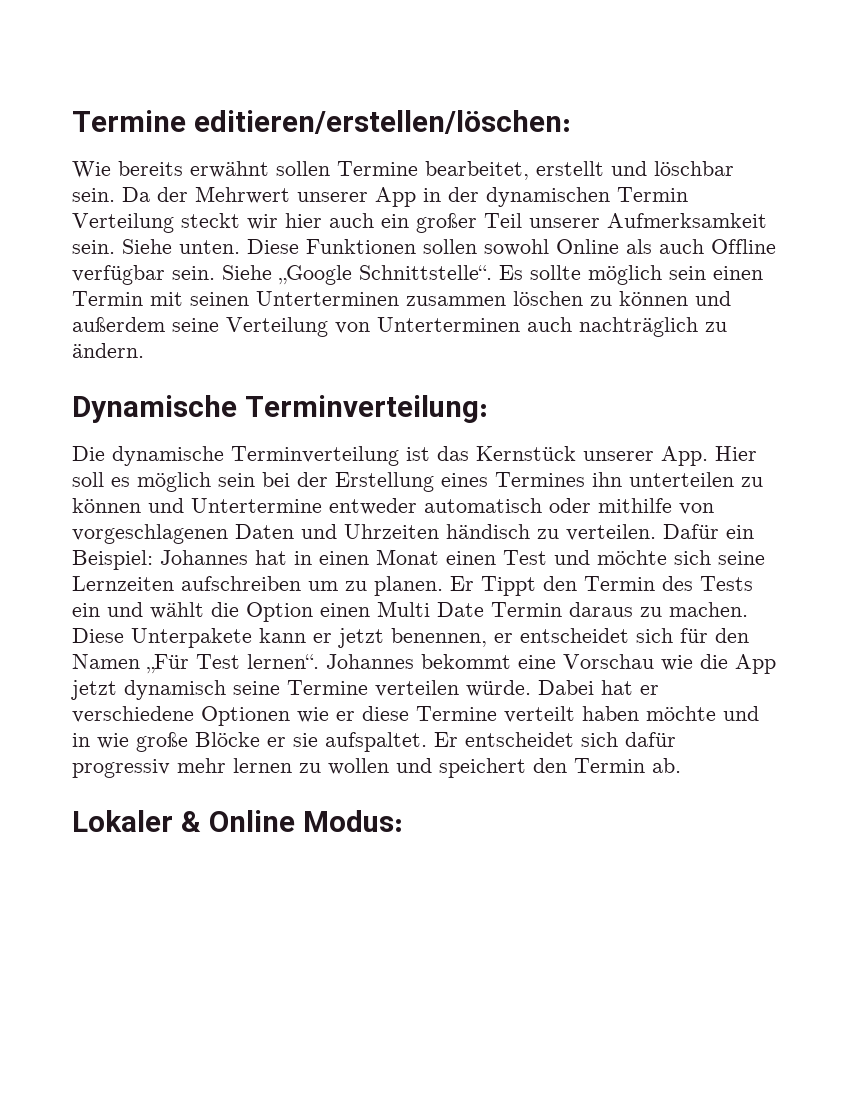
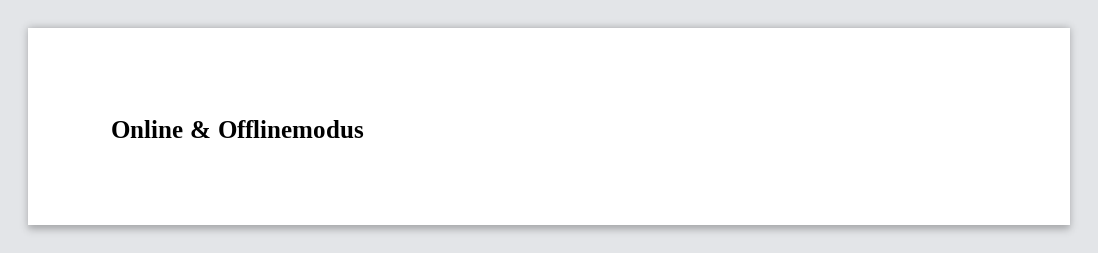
- Termine editieren/erstellen/löschen:
- Wie bereits erwähnt sollen Termine bearbeitet, erstellt und löschbar sein. Da der Mehrwert unserer App in der dynamischen Termin Verteilung steckt wir hier auch ein großer Teil unserer Aufmerksamkeit sein. Siehe unten. Diese Funktionen sollen sowohl Online als auch Offline verfügbar sein. Siehe „Google Schnittstelle“. Es sollte möglich sein einen Termin mit seinen Unterterminen zusammen löschen zu können und außerdem seine Verteilung von Unterterminen auch nachträglich zu ändern.
- Dynamische Terminverteilung:
- Die dynamische Terminverteilung ist das Kernstück unserer App. Hier soll es möglich sein bei der Erstellung eines Termines ihn unterteilen zu können und Untertermine entweder automatisch oder mithilfe von vorgeschlagenen Daten und Uhrzeiten händisch zu verteilen. Dafür ein Beispiel: Johannes hat in einen Monat einen Test und möchte sich seine Lernzeiten aufschreiben um zu planen. Er Tippt den Termin des Tests ein und wählt die Option einen Multi Date Termin daraus zu machen. Diese Unterpakete kann er jetzt benennen, er entscheidet sich für den Namen „Für Test lernen“. Johannes bekommt eine Vorschau wie die App jetzt dynamisch seine Termine verteilen würde. Dabei hat er verschiedene Optionen wie er diese Termine verteilt haben möchte und in wie große Blöcke er sie aufspaltet. Er entscheidet sich dafür progressiv mehr lernen zu wollen und speichert den Termin ab.
- Lokaler & Online Modus:
+ Online & Offlinemodus

